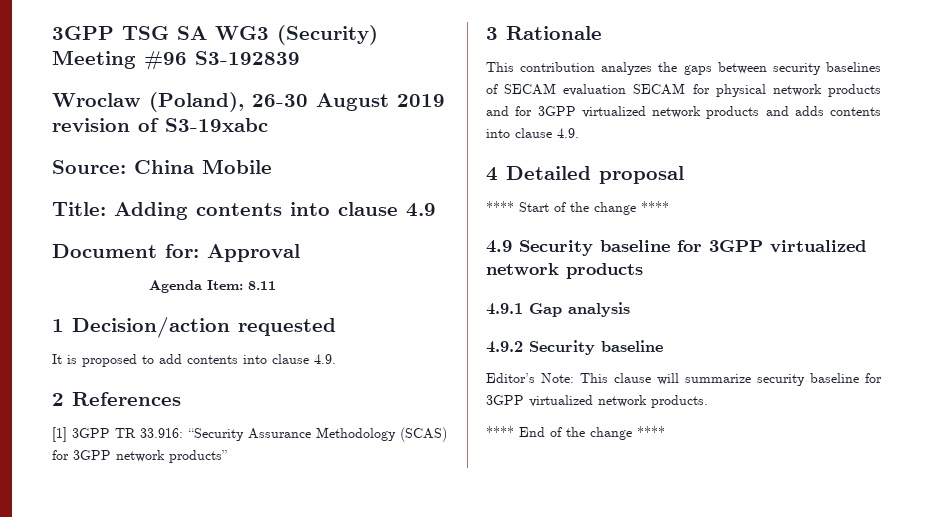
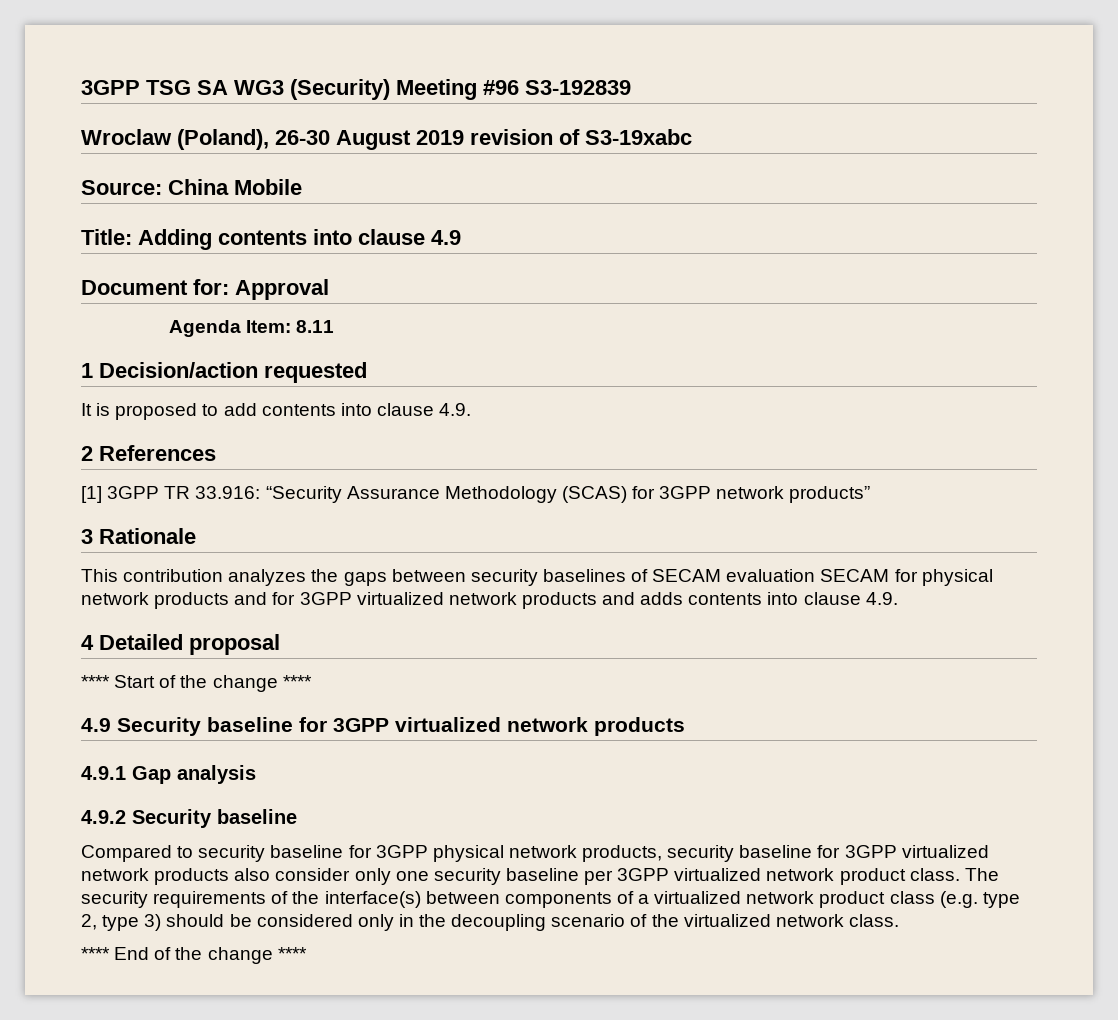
- Editor’s Note: This clause will summarize security baseline for 3GPP virtualized network products.
+ Compared to security baseline for 3GPP physical network products, security baseline for 3GPP virtualized network products also consider only one security baseline per 3GPP virtualized network product class. The security requirements of the interface(s) between components of a virtualized network product class (e.g. type 2, type 3) should be considered only in the decoupling scenario of the virtualized network class.

